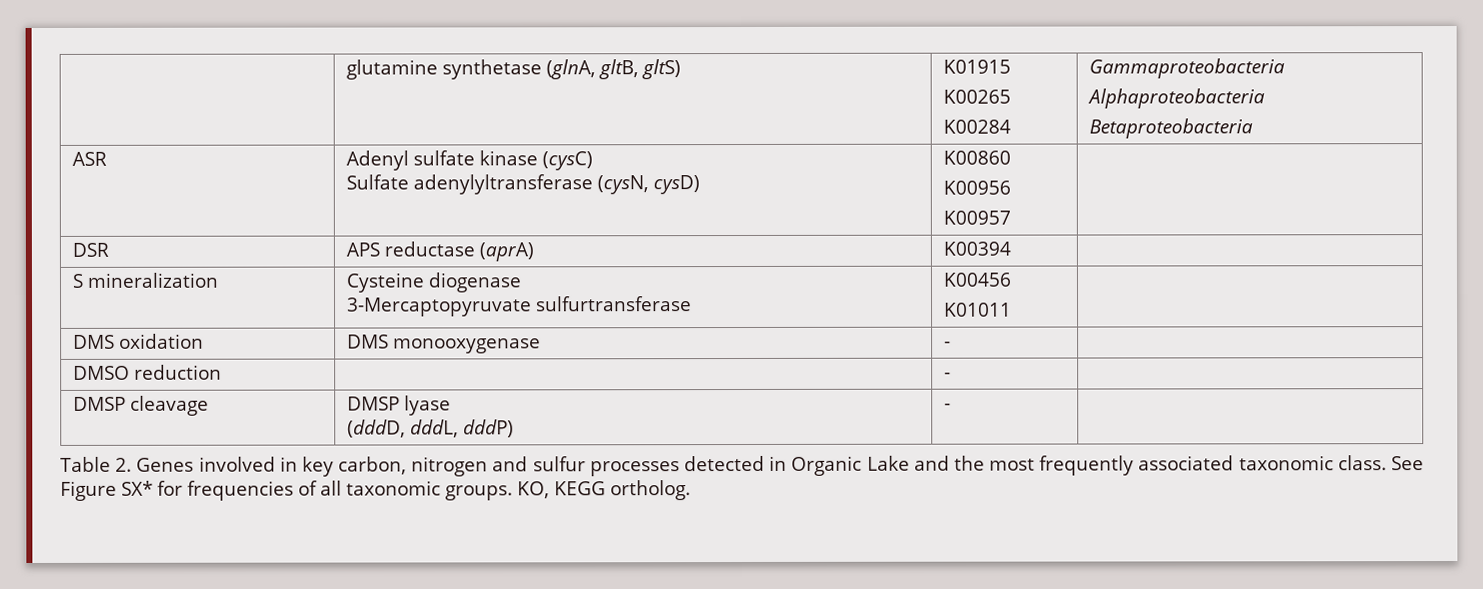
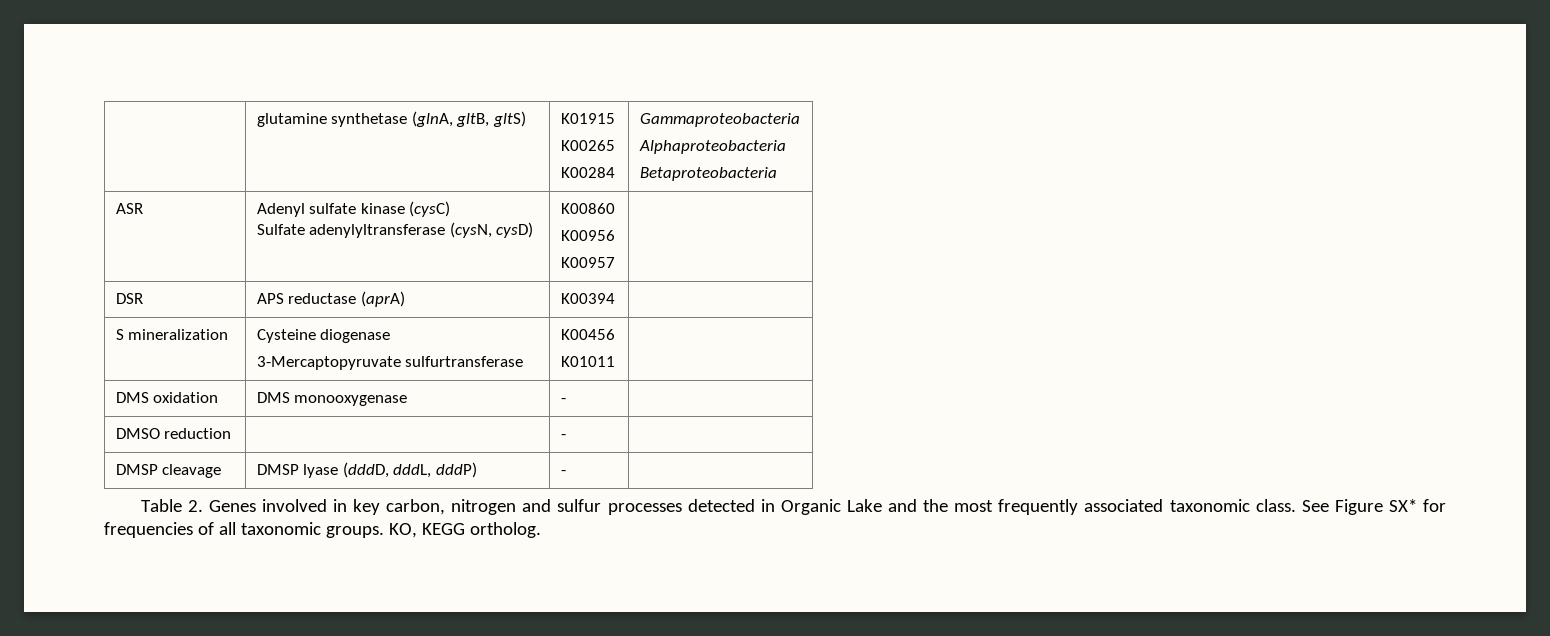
- DMSP cleavage | DMSP lyase
- (dddD, dddL, dddP) | - |
+ DMSP cleavage | DMSP lyase (dddD, dddL, dddP) | - |

